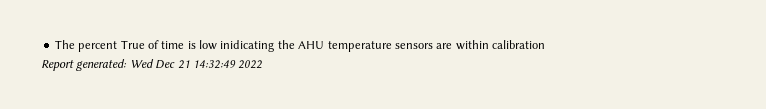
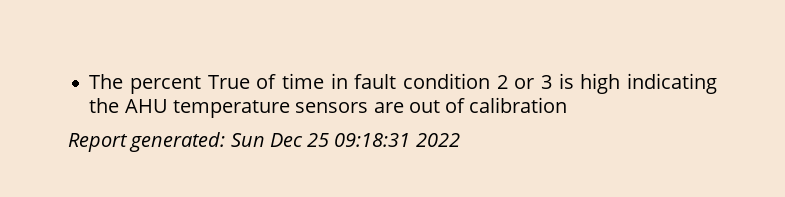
- The percent True of time is low inidicating the AHU temperature sensors are within calibration
+ The percent True of time in fault condition 2 or 3 is high indicating the AHU temperature sensors are out of calibration
- Report generated: Wed Dec 21 14:32:49 2022
+ Report generated: Sun Dec 25 09:18:31 2022

